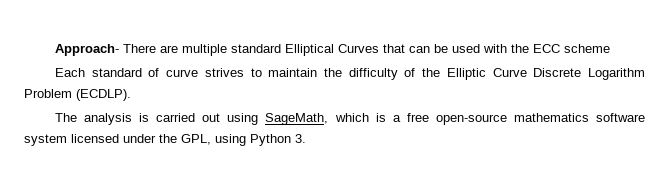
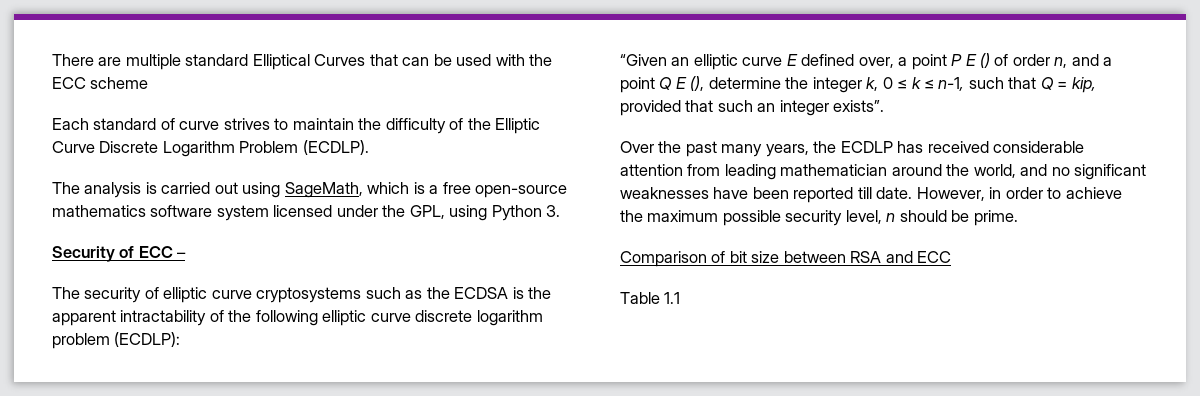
- Approach- There are multiple standard Elliptical Curves that can be used with the ECC scheme
+ There are multiple standard Elliptical Curves that can be used with the ECC scheme
+ Security of ECC –
+ The security of elliptic curve cryptosystems such as the ECDSA is the apparent intractability of the following elliptic curve discrete logarithm problem (ECDLP):
+ “Given an elliptic curve E defined over, a point P E () of order n, and a point Q E (), determine the integer k, 0 ≤ k ≤ n-1, such that Q = kip, provided that such an integer exists”.
+ Over the past many years, the ECDLP has received considerable attention from leading mathematician around the world, and no significant weaknesses have been reported till date. However, in order to achieve the maximum possible security level, n should be prime.
+ Comparison of bit size between RSA and ECC
+ Table 1.1

